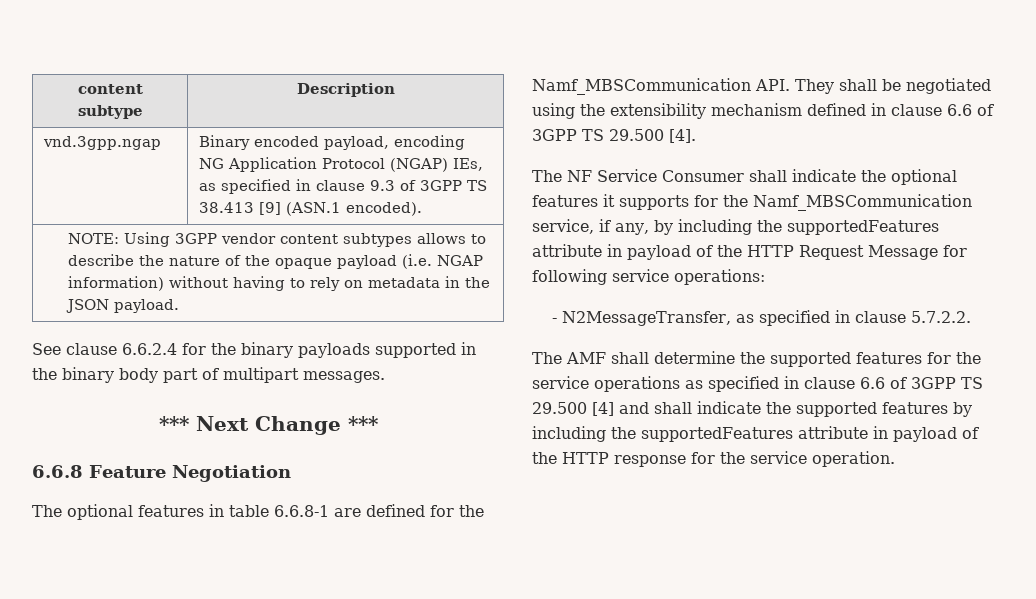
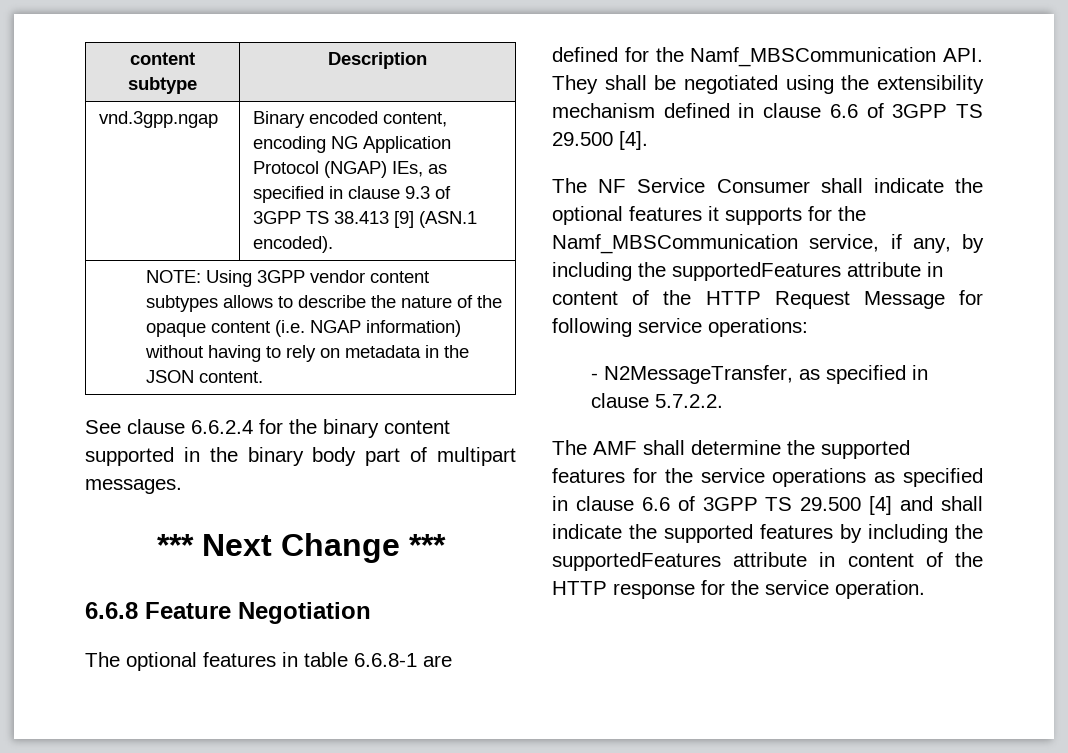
- vnd.3gpp.ngap | Binary encoded payload, encoding NG Application Protocol (NGAP) IEs, as specified in clause 9.3 of 3GPP TS 38.413 [9] (ASN.1 encoded).
+ vnd.3gpp.ngap | Binary encoded content, encoding NG Application Protocol (NGAP) IEs, as specified in clause 9.3 of 3GPP TS 38.413 [9] (ASN.1 encoded).
- NOTE: Using 3GPP vendor content subtypes allows to describe the nature of the opaque payload (i.e. NGAP information) without having to rely on metadata in the JSON payload.
+ NOTE: Using 3GPP vendor content subtypes allows to describe the nature of the opaque content (i.e. NGAP information) without having to rely on metadata in the JSON content.
- See clause 6.6.2.4 for the binary payloads supported in the binary body part of multipart messages.
+ See clause 6.6.2.4 for the binary content supported in the binary body part of multipart messages.
- The NF Service Consumer shall indicate the optional features it supports for the Namf_MBSCommunication service, if any, by including the supportedFeatures attribute in payload of the HTTP Request Message for following service operations:
+ The NF Service Consumer shall indicate the optional features it supports for the Namf_MBSCommunication service, if any, by including the supportedFeatures attribute in content of the HTTP Request Message for following service operations:
- The AMF shall determine the supported features for the service operations as specified in clause 6.6 of 3GPP TS 29.500 [4] and shall indicate the supported features by including the supportedFeatures attribute in payload of the HTTP response for the service operation.
+ The AMF shall determine the supported features for the service operations as specified in clause 6.6 of 3GPP TS 29.500 [4] and shall indicate the supported features by including the supportedFeatures attribute in content of the HTTP response for the service operation.

